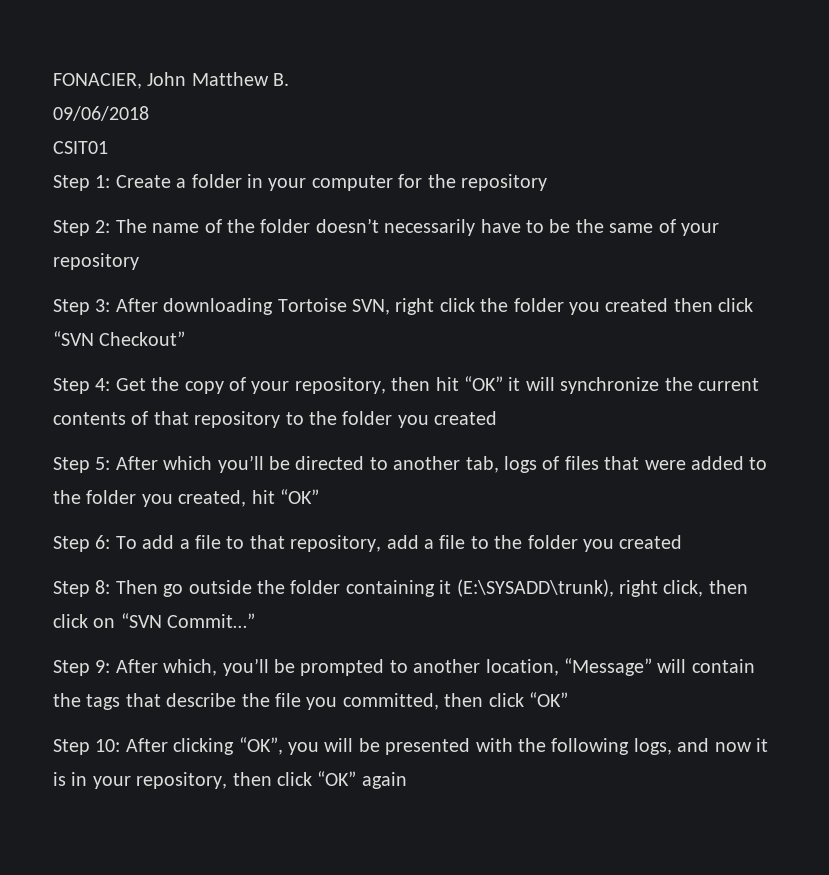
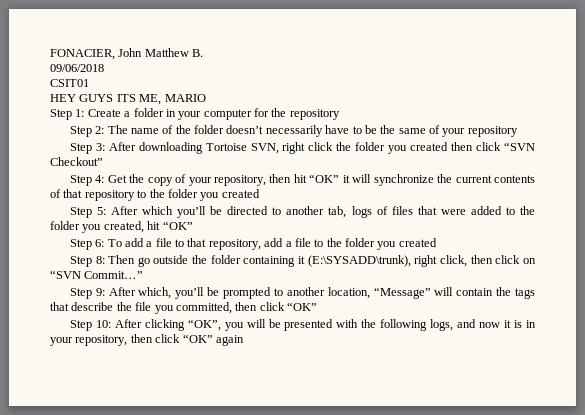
+ HEY GUYS ITS ME, MARIO

